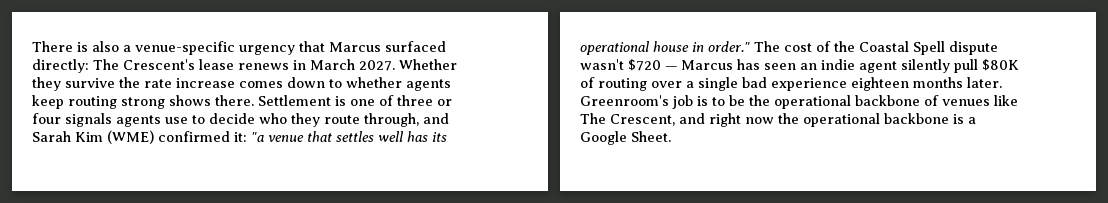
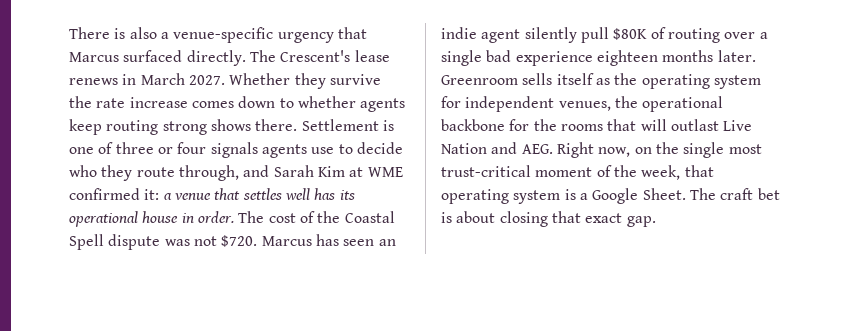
- There is also a venue-specific urgency that Marcus surfaced directly: The Crescent's lease renews in March 2027.
+ There is also a venue-specific urgency that Marcus surfaced directly. The Crescent's lease renews in March 2027.
- Settlement is one of three or four signals agents use to decide who they route through, and Sarah Kim (WME) confirmed it: "a venue that settles well has its operational house in order."
+ Settlement is one of three or four signals agents use to decide who they route through, and Sarah Kim at WME confirmed it: a venue that settles well has its operational house in order.
- The cost of the Coastal Spell dispute wasn't $720 — Marcus has seen an indie agent silently pull $80K of routing over a single bad experience eighteen months later.
+ The cost of the Coastal Spell dispute was not $720. Marcus has seen an indie agent silently pull $80K of routing over a single bad experience eighteen months later.
- Greenroom's job is to be the operational backbone of venues like The Crescent, and right now the operational backbone is a Google Sheet.
+ Greenroom sells itself as the operating system for independent venues, the operational backbone for the rooms that will outlast Live Nation and AEG. Right now, on the single most trust-critical moment of the week, that operating system is a Google Sheet. The craft bet is about closing that exact gap.

